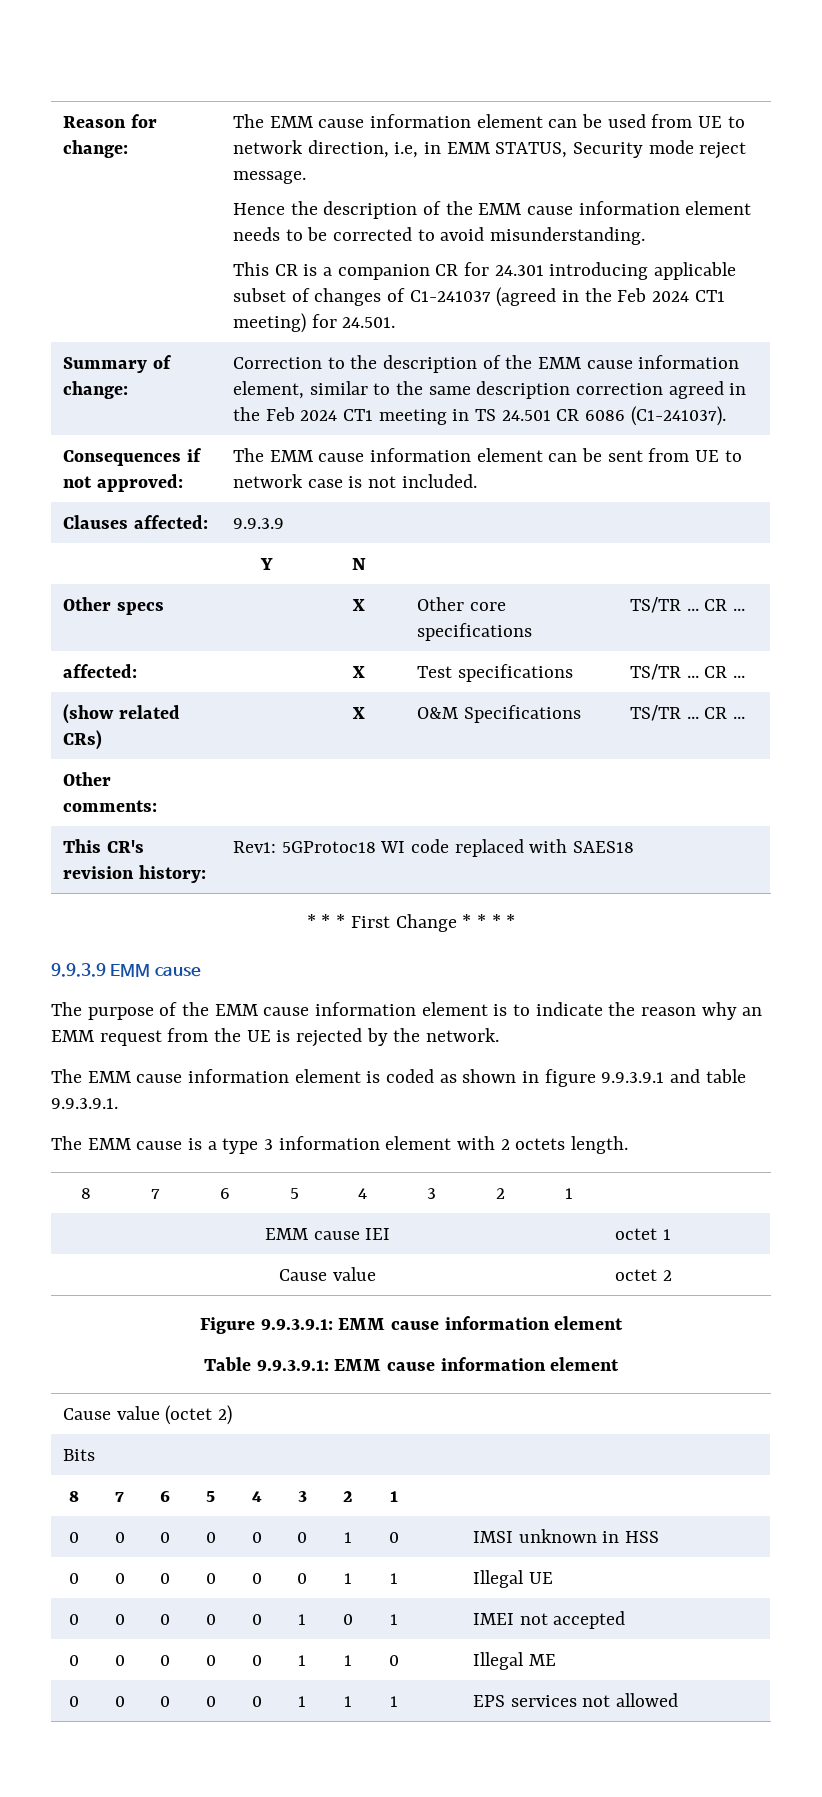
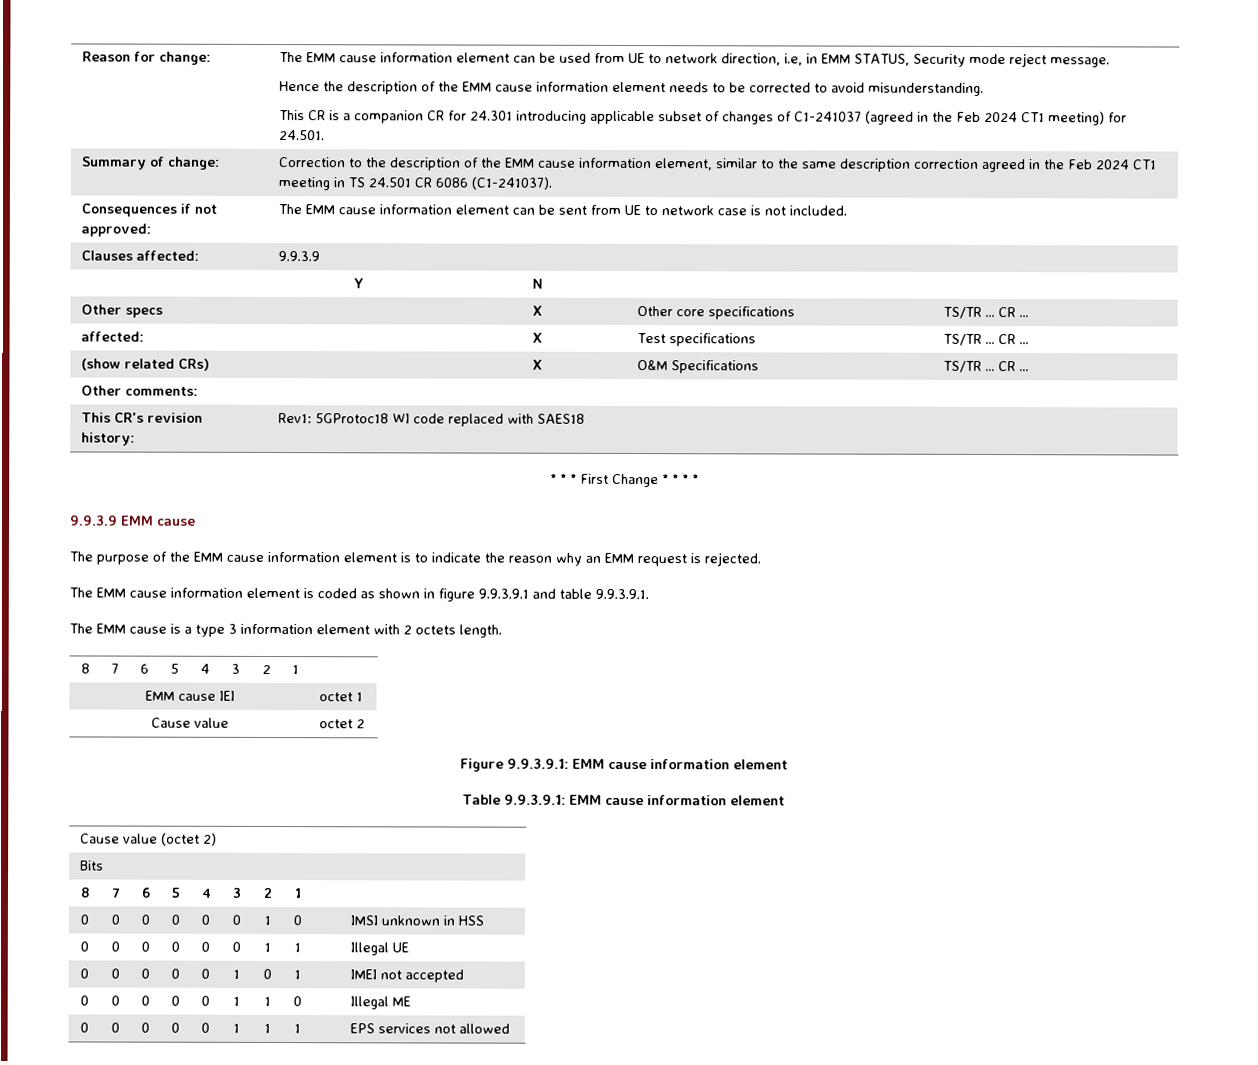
- The purpose of the EMM cause information element is to indicate the reason why an EMM request from the UE is rejected by the network.
+ The purpose of the EMM cause information element is to indicate the reason why an EMM request is rejected.

